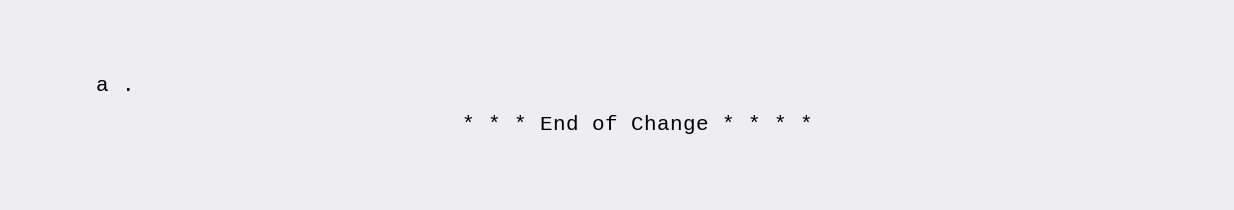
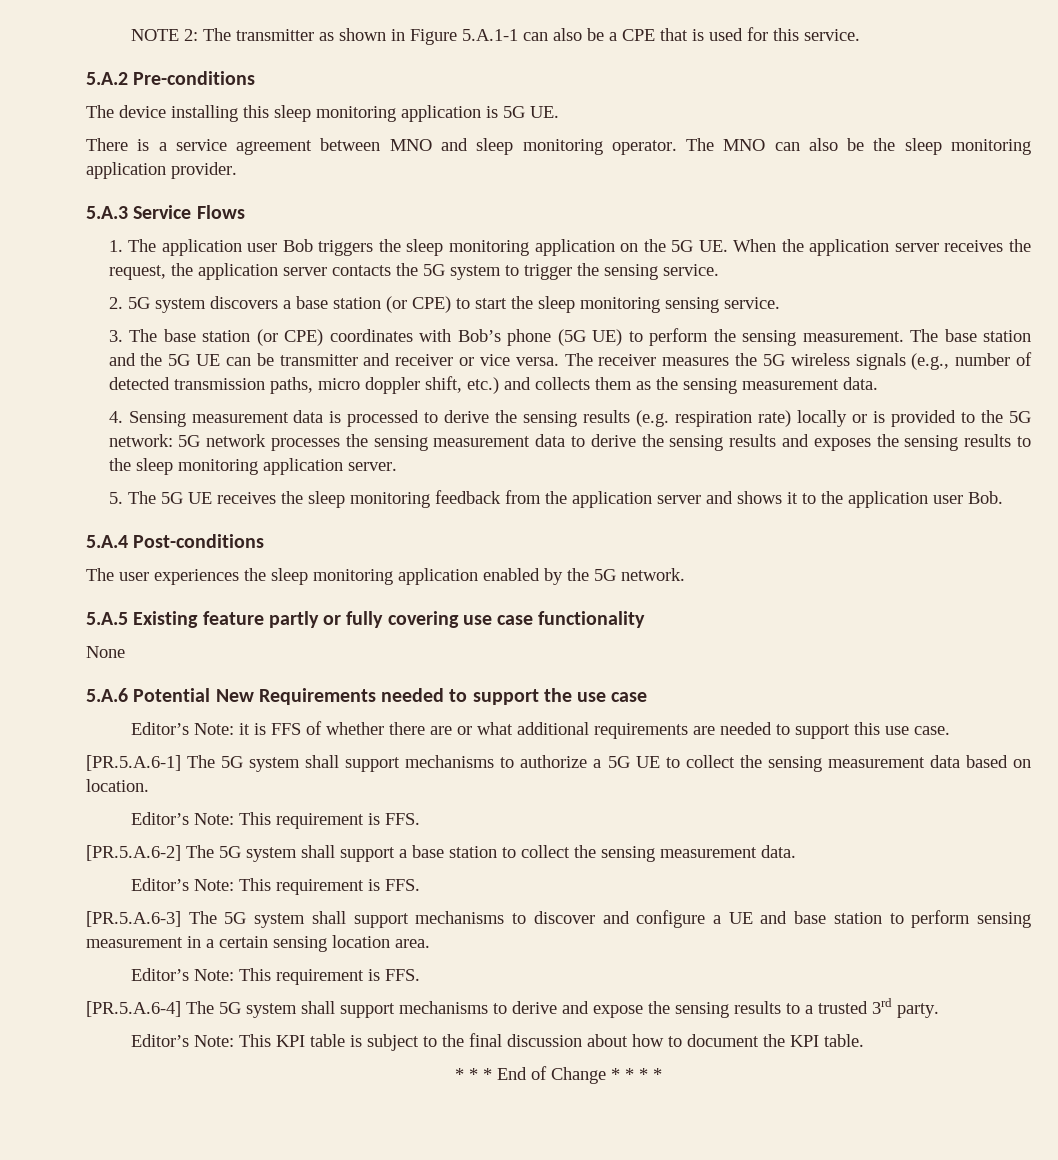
- a .
+ NOTE 2: The transmitter as shown in Figure 5.A.1-1 can also be a CPE that is used for this service.
+ 5.A.2 Pre-conditions
+ The device installing this sleep monitoring application is 5G UE.
+ There is a service agreement between MNO and sleep monitoring operator. The MNO can also be the sleep monitoring application provider.
+ 5.A.3 Service Flows
+ 1. The application user Bob triggers the sleep monitoring application on the 5G UE. When the application server receives the request, the application server contacts the 5G system to trigger the sensing service.
+ 2. 5G system discovers a base station (or CPE) to start the sleep monitoring sensing service.
+ 3. The base station (or CPE) coordinates with Bob’s phone (5G UE) to perform the sensing measurement. The base station and the 5G UE can be transmitter and receiver or vice versa. The receiver measures the 5G wireless signals (e.g., number of detected transmission paths, micro doppler shift, etc.) and collects them as the sensing measurement data.
+ 4. Sensing measurement data is processed to derive the sensing results (e.g. respiration rate) locally or is provided to the 5G network: 5G network processes the sensing measurement data to derive the sensing results and exposes the sensing results to the sleep monitoring application server.
+ 5. The 5G UE receives the sleep monitoring feedback from the application server and shows it to the application user Bob.
+ 5.A.4 Post-conditions
+ The user experiences the sleep monitoring application enabled by the 5G network.
+ 5.A.5 Existing feature partly or fully covering use case functionality
+ None
+ 5.A.6 Potential New Requirements needed to support the use case
+ Editor’s Note: it is FFS of whether there are or what additional requirements are needed to support this use case.
+ [PR.5.A.6-1] The 5G system shall support mechanisms to authorize a 5G UE to collect the sensing measurement data based on location.
+ Editor’s Note: This requirement is FFS.
+ [PR.5.A.6-2] The 5G system shall support a base station to collect the sensing measurement data.
+ Editor’s Note: This requirement is FFS.
+ [PR.5.A.6-3] The 5G system shall support mechanisms to discover and configure a UE and base station to perform sensing measurement in a certain sensing location area.
+ Editor’s Note: This requirement is FFS.
+ [PR.5.A.6-4] The 5G system shall support mechanisms to derive and expose the sensing results to a trusted 3rd party.
+ Editor’s Note: This KPI table is subject to the final discussion about how to document the KPI table.

